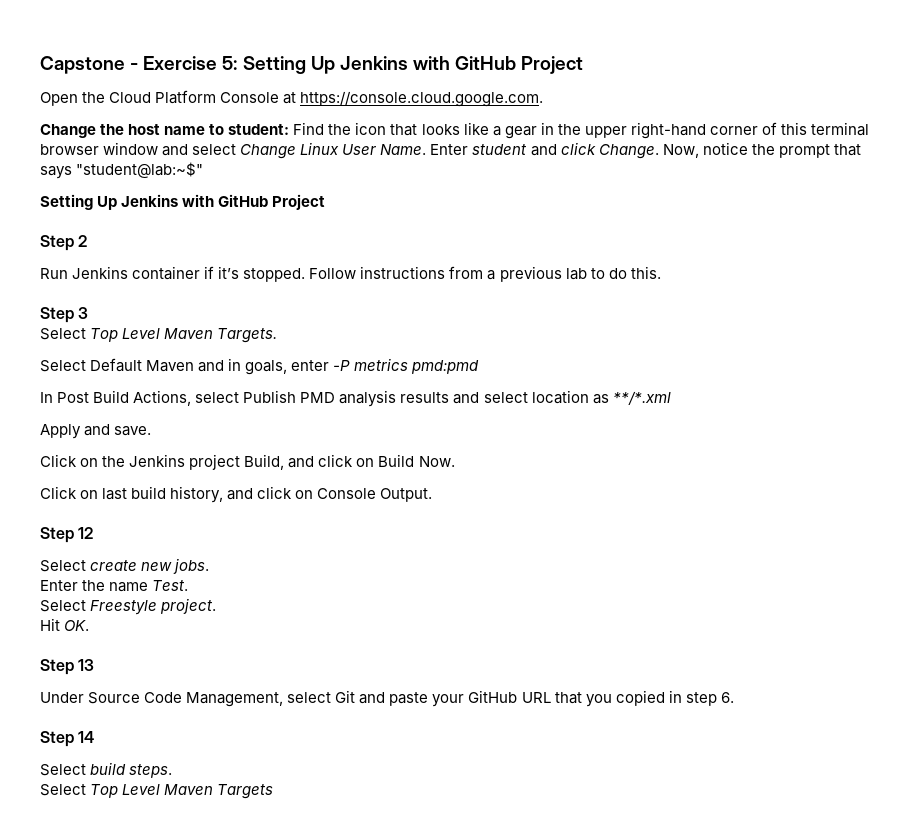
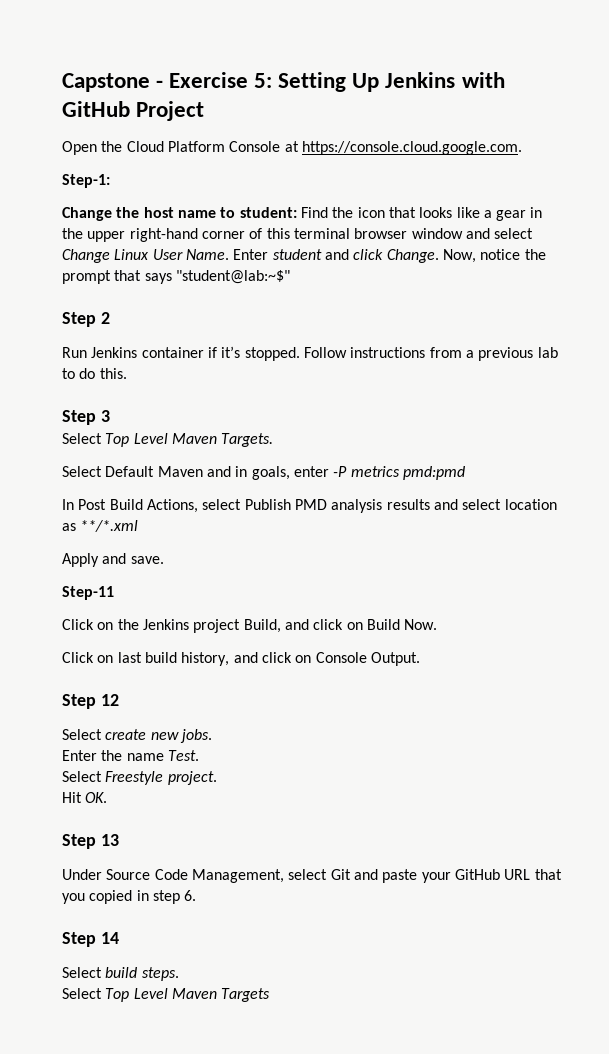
+ Step-1:
  Now, notice the prompt that says "student@lab:~$"
- Setting Up Jenkins with GitHub Project
+ Step-11

